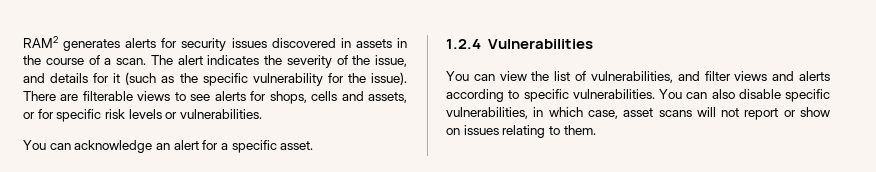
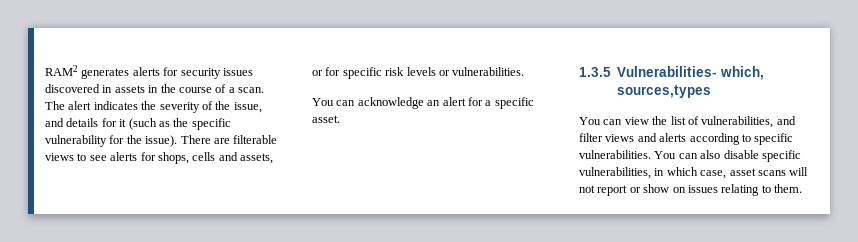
- 1.2.4 Vulnerabilities
+ 1.3.5 Vulnerabilities- which, sources,types

